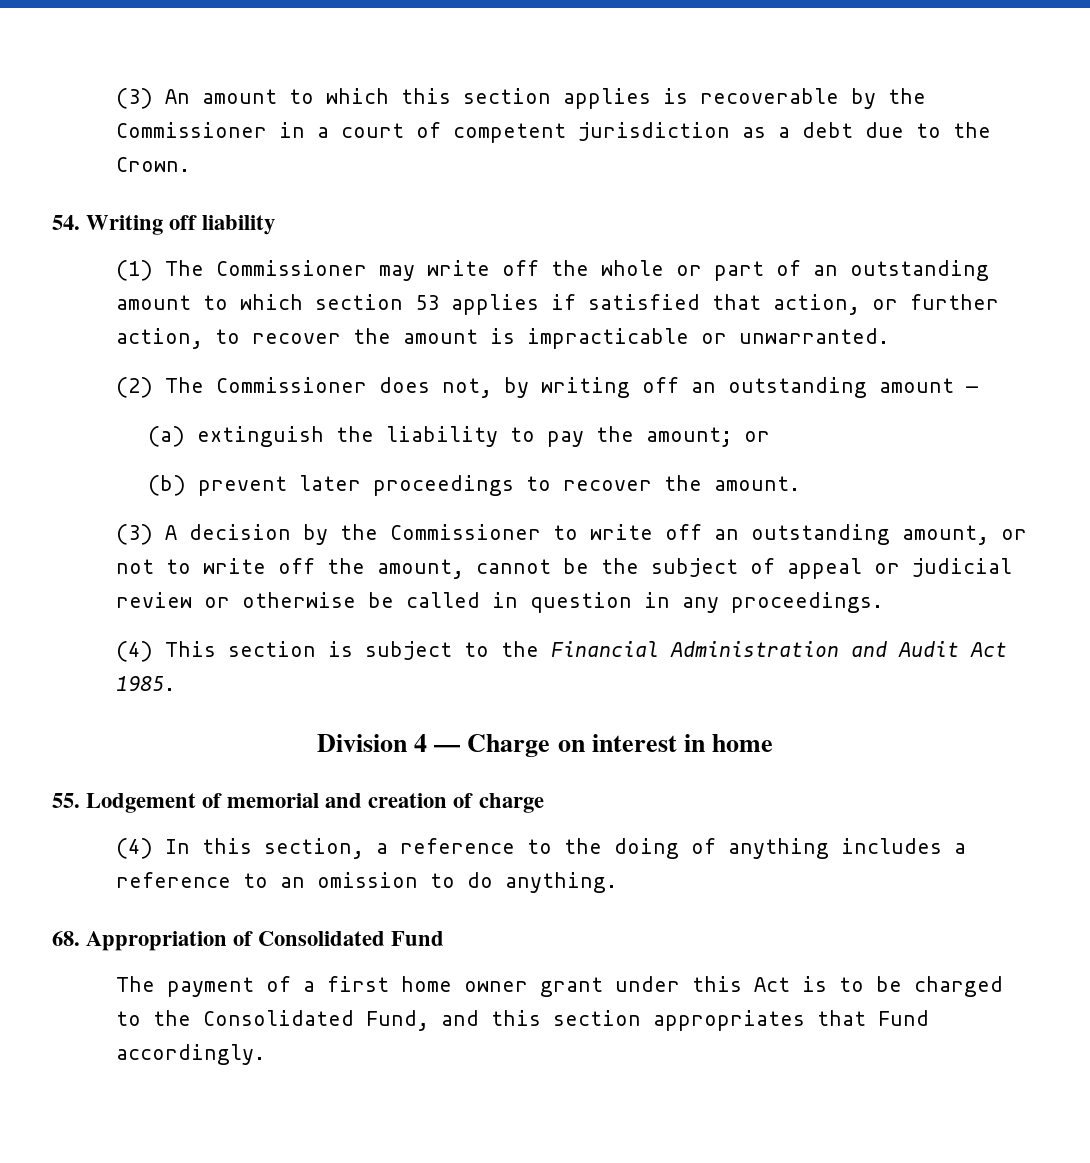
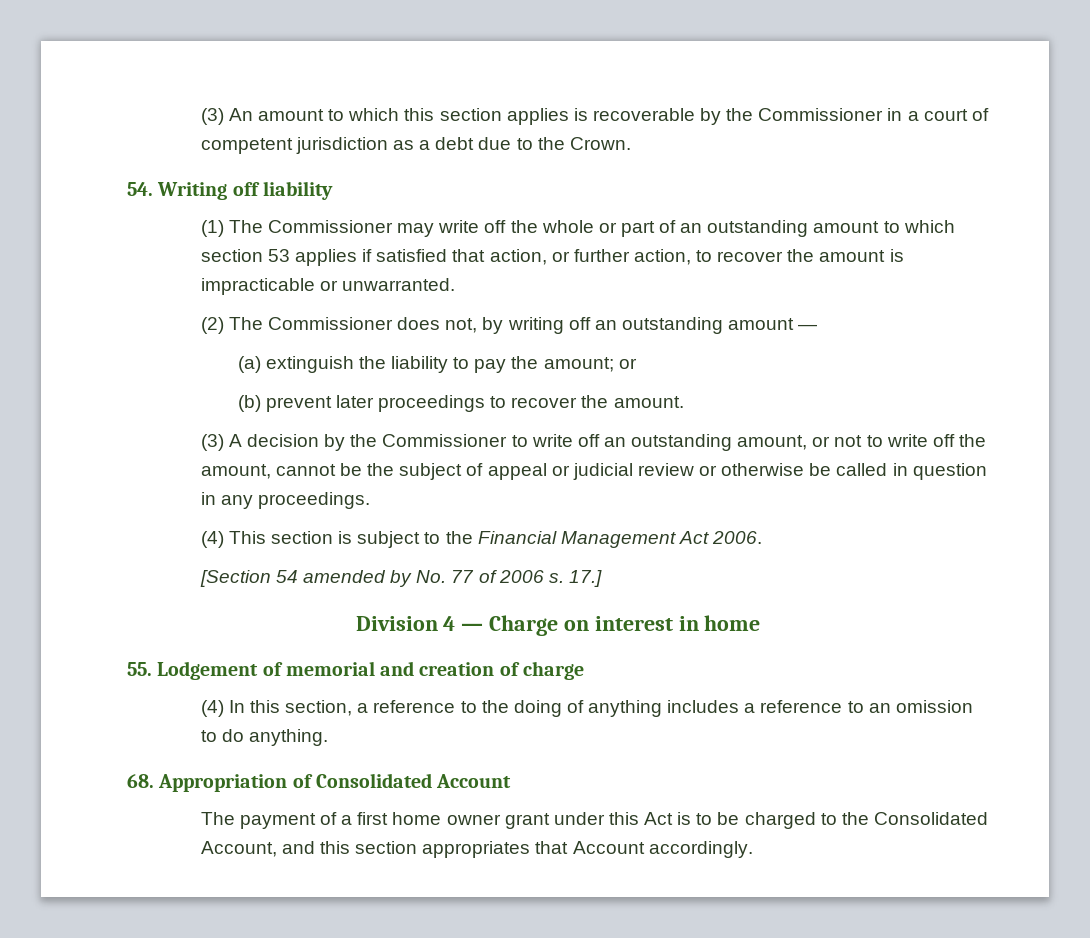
- (4) This section is subject to the Financial Administration and Audit Act 1985.
+ (4) This section is subject to the Financial Management Act 2006.
+ [Section 54 amended by No. 77 of 2006 s. 17.]
- 68. Appropriation of Consolidated Fund
+ 68. Appropriation of Consolidated Account
- The payment of a first home owner grant under this Act is to be charged to the Consolidated Fund, and this section appropriates that Fund accordingly.
+ The payment of a first home owner grant under this Act is to be charged to the Consolidated Account, and this section appropriates that Account accordingly.

